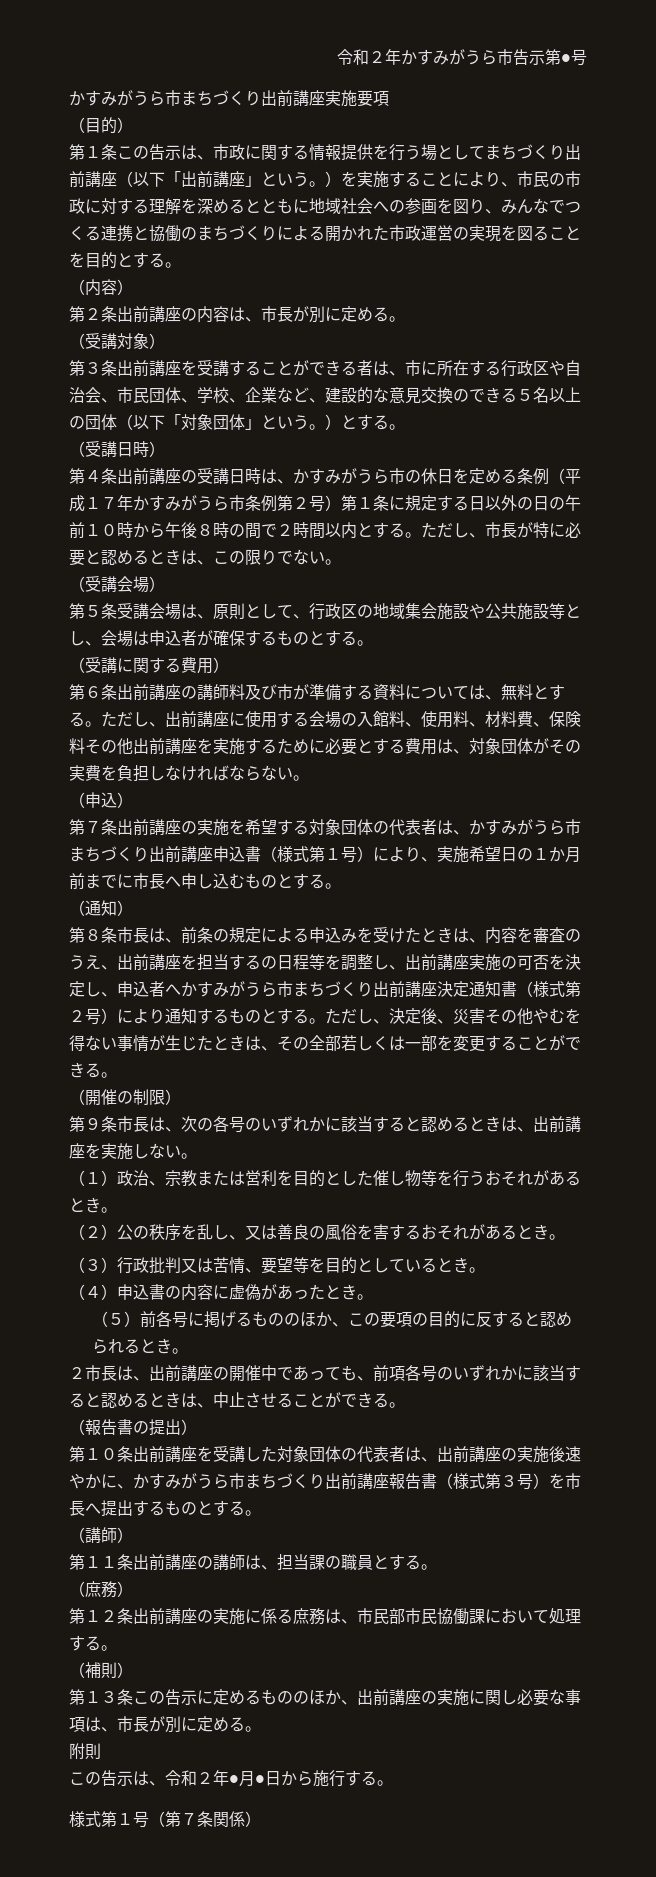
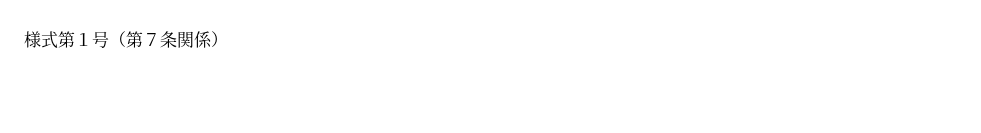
- 令和２年かすみがうら市告示第●号
- かすみがうら市まちづくり出前講座実施要項
- （目的）
- 第１条この告示は、市政に関する情報提供を行う場としてまちづくり出前講座（以下「出前講座」という。）を実施することにより、市民の市政に対する理解を深めるとともに地域社会への参画を図り、みんなでつくる連携と協働のまちづくりによる開かれた市政運営の実現を図ることを目的とする。
- （内容）
- 第２条出前講座の内容は、市長が別に定める。
- （受講対象）
- 第３条出前講座を受講することができる者は、市に所在する行政区や自治会、市民団体、学校、企業など、建設的な意見交換のできる５名以上の団体（以下「対象団体」という。）とする。
- （受講日時）
- 第４条出前講座の受講日時は、かすみがうら市の休日を定める条例（平成１７年かすみがうら市条例第２号）第１条に規定する日以外の日の午前１０時から午後８時の間で２時間以内とする。ただし、市長が特に必要と認めるときは、この限りでない。
- （受講会場）
- 第５条受講会場は、原則として、行政区の地域集会施設や公共施設等とし、会場は申込者が確保するものとする。
- （受講に関する費用）
- 第６条出前講座の講師料及び市が準備する資料については、無料とする。ただし、出前講座に使用する会場の入館料、使用料、材料費、保険料その他出前講座を実施するために必要とする費用は、対象団体がその実費を負担しなければならない。
- （申込）
- 第７条出前講座の実施を希望する対象団体の代表者は、かすみがうら市まちづくり出前講座申込書（様式第１号）により、実施希望日の１か月前までに市長へ申し込むものとする。
- （通知）
- 第８条市長は、前条の規定による申込みを受けたときは、内容を審査のうえ、出前講座を担当するの日程等を調整し、出前講座実施の可否を決定し、申込者へかすみがうら市まちづくり出前講座決定通知書（様式第２号）により通知するものとする。ただし、決定後、災害その他やむを得ない事情が生じたときは、その全部若しくは一部を変更することができる。
- （開催の制限）
- 第９条市長は、次の各号のいずれかに該当すると認めるときは、出前講座を実施しない。
- （１）政治、宗教または営利を目的とした催し物等を行うおそれがあるとき。
- （２）公の秩序を乱し、又は善良の風俗を害するおそれがあるとき。
- （３）行政批判又は苦情、要望等を目的としているとき。
- （４）申込書の内容に虚偽があったとき。
- （５）前各号に掲げるもののほか、この要項の目的に反すると認められるとき。
- ２市長は、出前講座の開催中であっても、前項各号のいずれかに該当すると認めるときは、中止させることができる。
- （報告書の提出）
- 第１０条出前講座を受講した対象団体の代表者は、出前講座の実施後速やかに、かすみがうら市まちづくり出前講座報告書（様式第３号）を市長へ提出するものとする。
- （講師）
- 第１１条出前講座の講師は、担当課の職員とする。
- （庶務）
- 第１２条出前講座の実施に係る庶務は、市民部市民協働課において処理する。
- （補則）
- 第１３条この告示に定めるもののほか、出前講座の実施に関し必要な事項は、市長が別に定める。
- 附則
- この告示は、令和２年●月●日から施行する。

